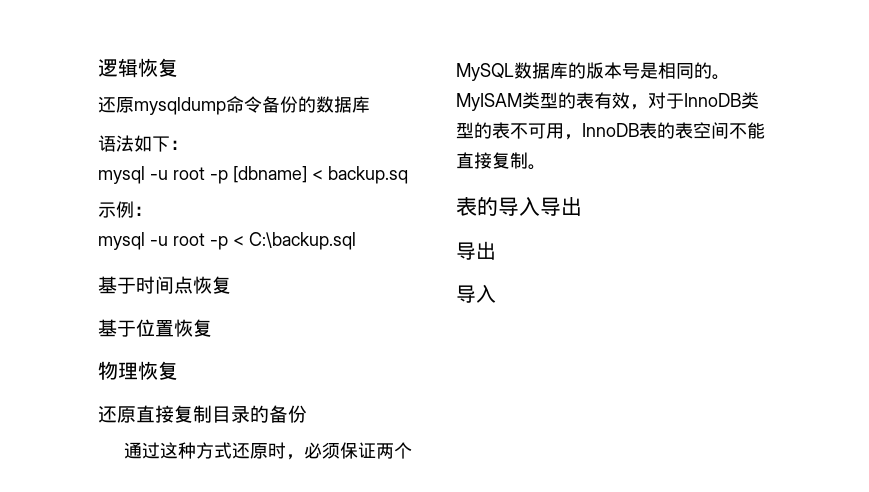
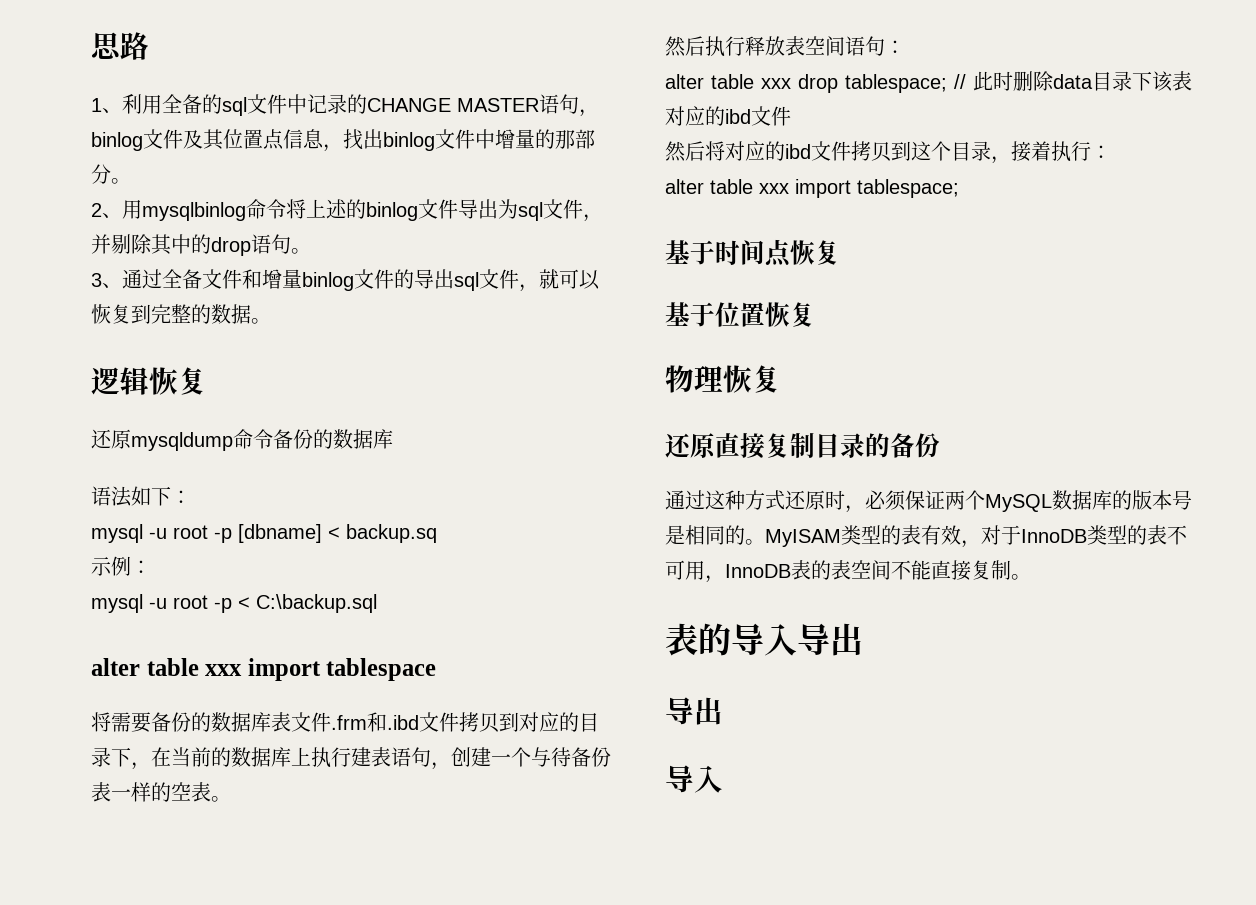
+ 思路
+ 1、利用全备的sql文件中记录的CHANGE MASTER语句，binlog文件及其位置点信息，找出binlog文件中增量的那部分。
+ 2、用mysqlbinlog命令将上述的binlog文件导出为sql文件，并剔除其中的drop语句。
+ 3、通过全备文件和增量binlog文件的导出sql文件，就可以恢复到完整的数据。
+ alter table xxx import tablespace
+ 将需要备份的数据库表文件.frm和.ibd文件拷贝到对应的目录下，在当前的数据库上执行建表语句，创建一个与待备份表一样的空表。
+ 然后执行释放表空间语句：
+ alter table xxx drop tablespace; // 此时删除data目录下该表对应的ibd文件
+ 然后将对应的ibd文件拷贝到这个目录，接着执行：
+ alter table xxx import tablespace;

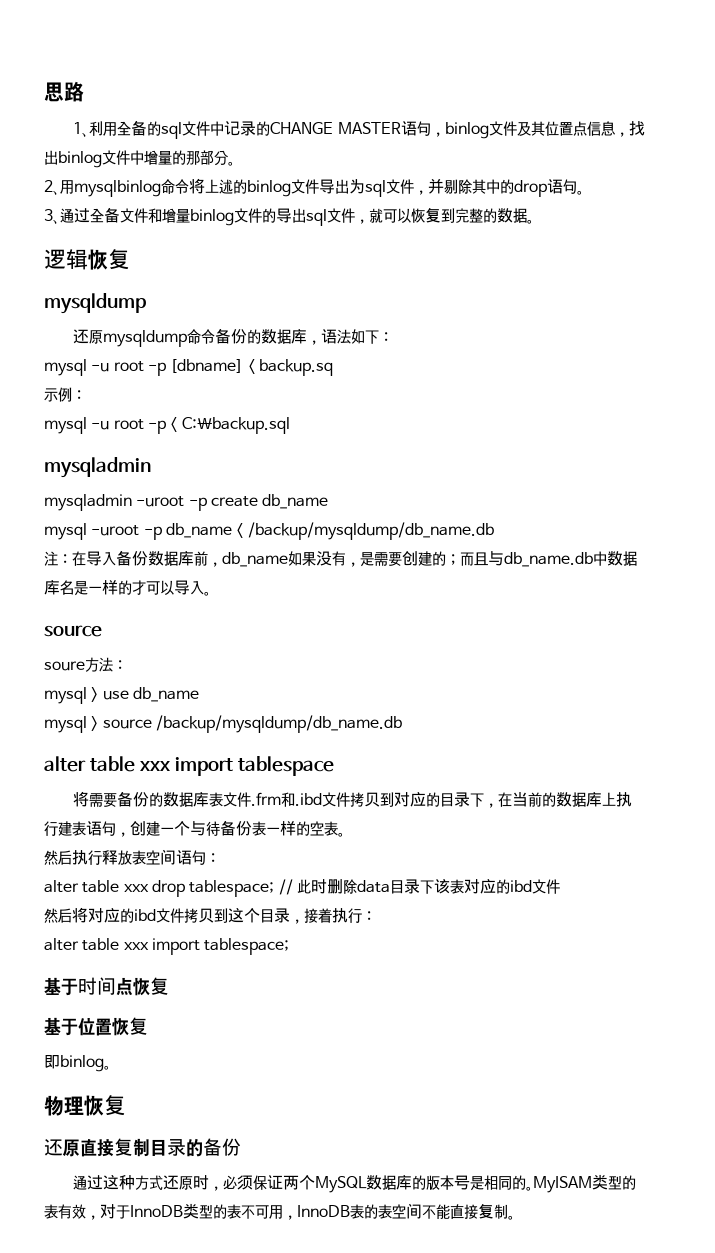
  逻辑恢复
+ mysqldump
- 还原mysqldump命令备份的数据库
- 语法如下：
+ 还原mysqldump命令备份的数据库，语法如下：
  mysql -u root -p < C:\backup.sql
+ mysqladmin
+ mysqladmin -uroot -p create db_name
+ mysql -uroot -p db_name < /backup/mysqldump/db_name.db
+ 注：在导入备份数据库前，db_name如果没有，是需要创建的；而且与db_name.db中数据库名是一样的才可以导入。
+ source
+ soure方法：
+ mysql > use db_name
+ mysql > source /backup/mysqldump/db_name.db
+ 即binlog。
- 表的导入导出
- 导出
- 导入

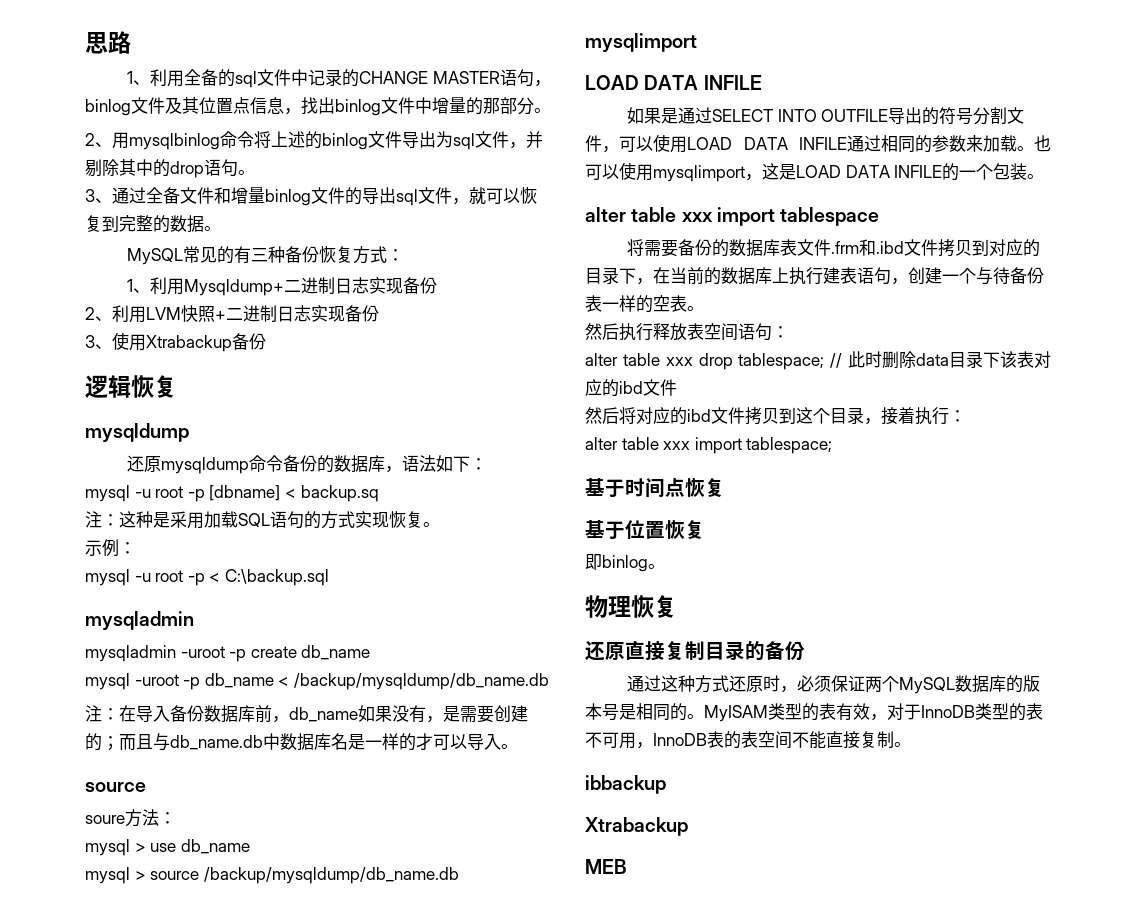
+ MySQL常见的有三种备份恢复方式：
+ 1、利用Mysqldump+二进制日志实现备份
+ 2、利用LVM快照+二进制日志实现备份
+ 3、使用Xtrabackup备份
+ 注：这种是采用加载SQL语句的方式实现恢复。
  mysql > source /backup/mysqldump/db_name.db
+ mysqlimport
+ LOAD DATA INFILE
+ 如果是通过SELECT INTO OUTFILE导出的符号分割文件，可以使用LOAD DATA INFILE通过相同的参数来加载。也可以使用mysqlimport，这是LOAD DATA INFILE的一个包装。
+ ibbackup
+ Xtrabackup
+ MEB

